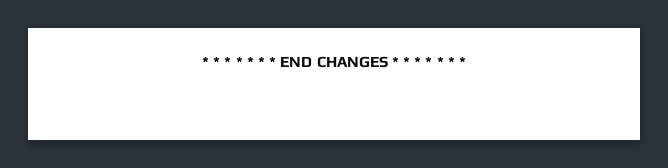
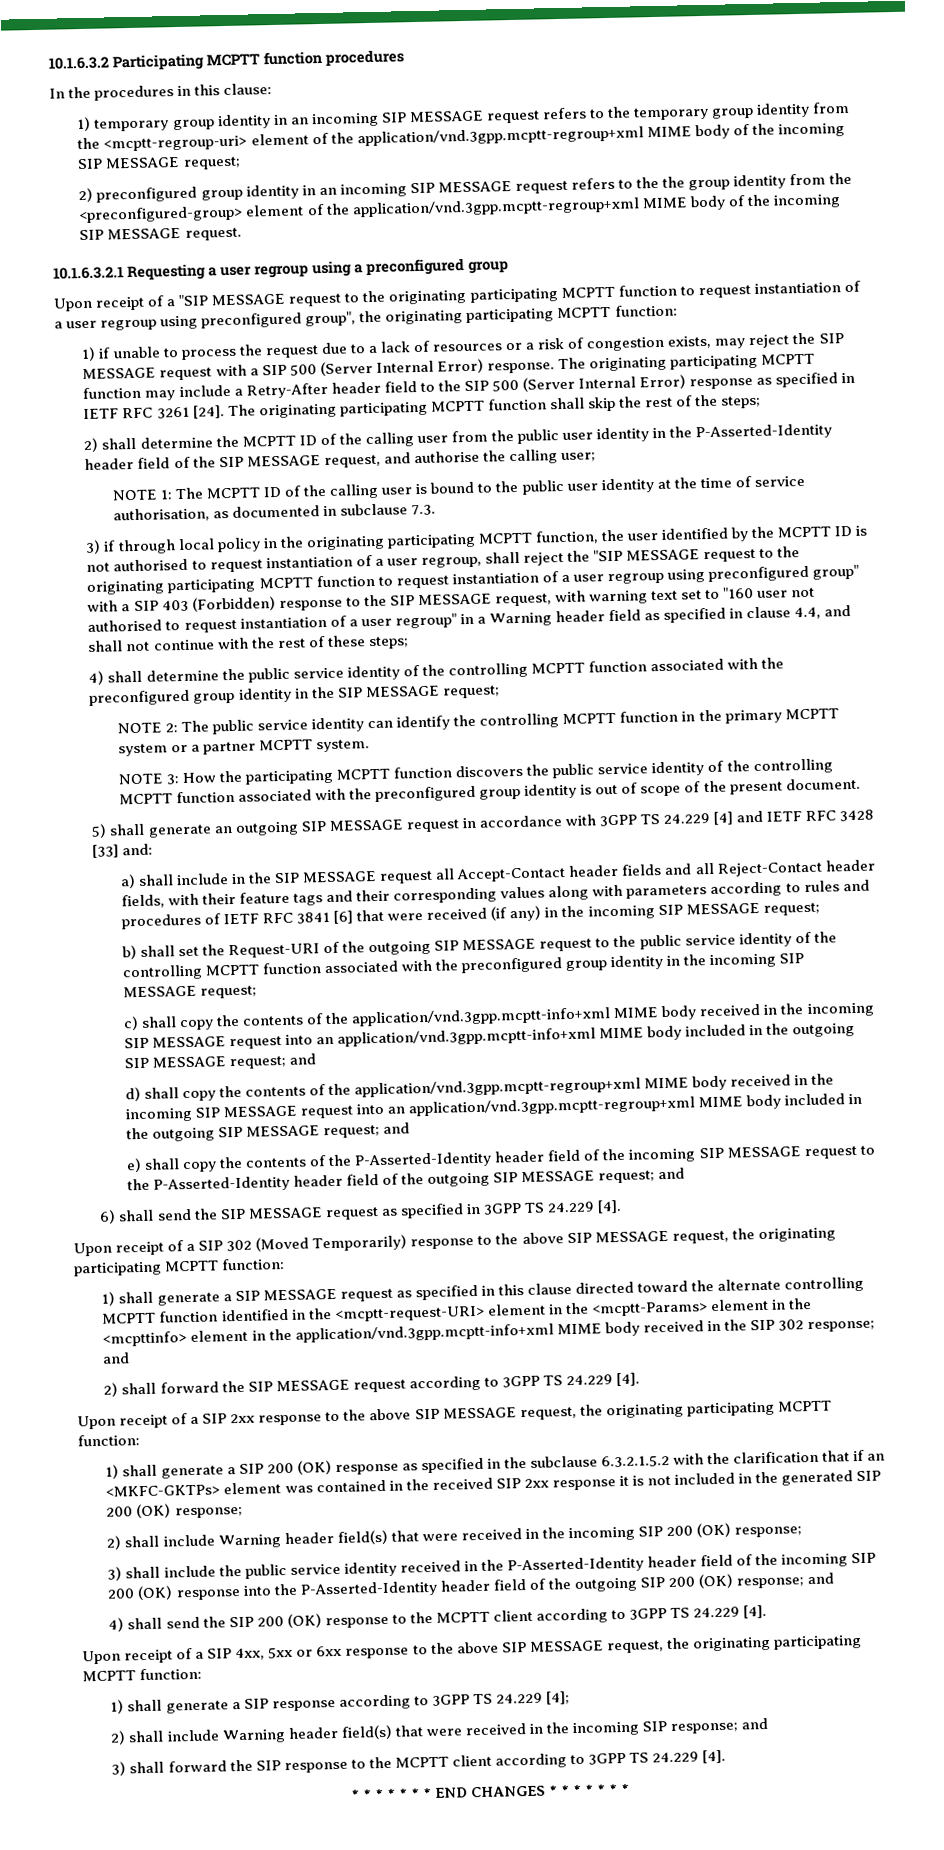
+ 10.1.6.3.2 Participating MCPTT function procedures
+ In the procedures in this clause:
+ 1) temporary group identity in an incoming SIP MESSAGE request refers to the temporary group identity from the <mcptt-regroup-uri> element of the application/vnd.3gpp.mcptt-regroup+xml MIME body of the incoming SIP MESSAGE request;
+ 2) preconfigured group identity in an incoming SIP MESSAGE request refers to the the group identity from the <preconfigured-group> element of the application/vnd.3gpp.mcptt-regroup+xml MIME body of the incoming SIP MESSAGE request.
+ 10.1.6.3.2.1 Requesting a user regroup using a preconfigured group
+ Upon receipt of a "SIP MESSAGE request to the originating participating MCPTT function to request instantiation of a user regroup using preconfigured group", the originating participating MCPTT function:
+ 1) if unable to process the request due to a lack of resources or a risk of congestion exists, may reject the SIP MESSAGE request with a SIP 500 (Server Internal Error) response. The originating participating MCPTT function may include a Retry-After header field to the SIP 500 (Server Internal Error) response as specified in IETF RFC 3261 [24]. The originating participating MCPTT function shall skip the rest of the steps;
+ 2) shall determine the MCPTT ID of the calling user from the public user identity in the P-Asserted-Identity header field of the SIP MESSAGE request, and authorise the calling user;
+ NOTE 1: The MCPTT ID of the calling user is bound to the public user identity at the time of service authorisation, as documented in subclause 7.3.
+ 3) if through local policy in the originating participating MCPTT function, the user identified by the MCPTT ID is not authorised to request instantiation of a user regroup, shall reject the "SIP MESSAGE request to the originating participating MCPTT function to request instantiation of a user regroup using preconfigured group" with a SIP 403 (Forbidden) response to the SIP MESSAGE request, with warning text set to "160 user not authorised to request instantiation of a user regroup" in a Warning header field as specified in clause 4.4, and shall not continue with the rest of these steps;
+ 4) shall determine the public service identity of the controlling MCPTT function associated with the preconfigured group identity in the SIP MESSAGE request;
+ NOTE 2: The public service identity can identify the controlling MCPTT function in the primary MCPTT system or a partner MCPTT system.
+ NOTE 3: How the participating MCPTT function discovers the public service identity of the controlling MCPTT function associated with the preconfigured group identity is out of scope of the present document.
+ 5) shall generate an outgoing SIP MESSAGE request in accordance with 3GPP TS 24.229 [4] and IETF RFC 3428 [33] and:
+ a) shall include in the SIP MESSAGE request all Accept-Contact header fields and all Reject-Contact header fields, with their feature tags and their corresponding values along with parameters according to rules and procedures of IETF RFC 3841 [6] that were received (if any) in the incoming SIP MESSAGE request;
+ b) shall set the Request-URI of the outgoing SIP MESSAGE request to the public service identity of the controlling MCPTT function associated with the preconfigured group identity in the incoming SIP MESSAGE request;
+ c) shall copy the contents of the application/vnd.3gpp.mcptt-info+xml MIME body received in the incoming SIP MESSAGE request into an application/vnd.3gpp.mcptt-info+xml MIME body included in the outgoing SIP MESSAGE request; and
+ d) shall copy the contents of the application/vnd.3gpp.mcptt-regroup+xml MIME body received in the incoming SIP MESSAGE request into an application/vnd.3gpp.mcptt-regroup+xml MIME body included in the outgoing SIP MESSAGE request; and
+ e) shall copy the contents of the P-Asserted-Identity header field of the incoming SIP MESSAGE request to the P-Asserted-Identity header field of the outgoing SIP MESSAGE request; and
+ 6) shall send the SIP MESSAGE request as specified in 3GPP TS 24.229 [4].
+ Upon receipt of a SIP 302 (Moved Temporarily) response to the above SIP MESSAGE request, the originating participating MCPTT function:
+ 1) shall generate a SIP MESSAGE request as specified in this clause directed toward the alternate controlling MCPTT function identified in the <mcptt-request-URI> element in the <mcptt-Params> element in the <mcpttinfo> element in the application/vnd.3gpp.mcptt-info+xml MIME body received in the SIP 302 response; and
+ 2) shall forward the SIP MESSAGE request according to 3GPP TS 24.229 [4].
+ Upon receipt of a SIP 2xx response to the above SIP MESSAGE request, the originating participating MCPTT function:
+ 1) shall generate a SIP 200 (OK) response as specified in the subclause 6.3.2.1.5.2 with the clarification that if an <MKFC-GKTPs> element was contained in the received SIP 2xx response it is not included in the generated SIP 200 (OK) response;
+ 2) shall include Warning header field(s) that were received in the incoming SIP 200 (OK) response;
+ 3) shall include the public service identity received in the P-Asserted-Identity header field of the incoming SIP 200 (OK) response into the P-Asserted-Identity header field of the outgoing SIP 200 (OK) response; and
+ 4) shall send the SIP 200 (OK) response to the MCPTT client according to 3GPP TS 24.229 [4].
+ Upon receipt of a SIP 4xx, 5xx or 6xx response to the above SIP MESSAGE request, the originating participating MCPTT function:
+ 1) shall generate a SIP response according to 3GPP TS 24.229 [4];
+ 2) shall include Warning header field(s) that were received in the incoming SIP response; and
+ 3) shall forward the SIP response to the MCPTT client according to 3GPP TS 24.229 [4].

